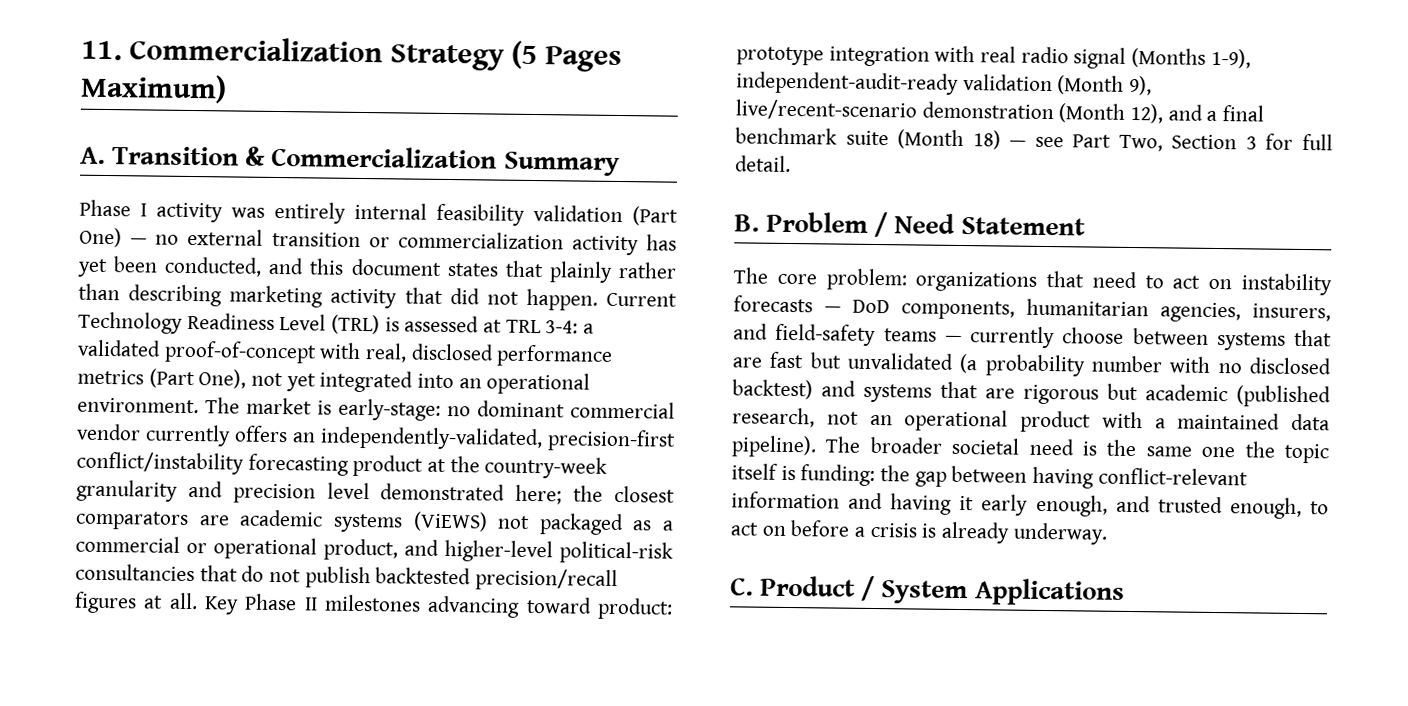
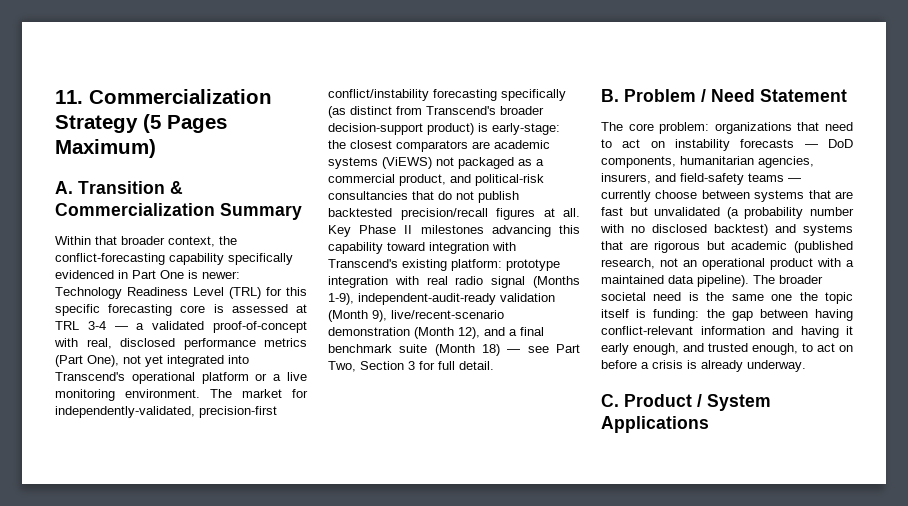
- Phase I activity was entirely internal feasibility validation (Part One) — no external transition or commercialization activity has yet been conducted, and this document states that plainly rather than describing marketing activity that did not happen. Current Technology Readiness Level (TRL) is assessed at TRL 3-4: a validated proof-of-concept with real, disclosed performance metrics (Part One), not yet integrated into an operational environment. The market is early-stage: no dominant commercial vendor currently offers an independently-validated, precision-first conflict/instability forecasting product at the country-week granularity and precision level demonstrated here; the closest comparators are academic systems (ViEWS) not packaged as a commercial or operational product, and higher-level political-risk consultancies that do not publish backtested precision/recall figures at all.
+ Within that broader context, the conflict-forecasting capability specifically evidenced in Part One is newer: Technology Readiness Level (TRL) for this specific forecasting core is assessed at TRL 3-4 — a validated proof-of-concept with real, disclosed performance metrics (Part One), not yet integrated into Transcend's operational platform or a live monitoring environment. The market for independently-validated, precision-first conflict/instability forecasting specifically (as distinct from Transcend's broader decision-support product) is early-stage: the closest comparators are academic systems (ViEWS) not packaged as a commercial product, and political-risk consultancies that do not publish backtested precision/recall figures at all.
- Key Phase II milestones advancing toward product: prototype integration with real radio signal (Months 1-9), independent-audit-ready validation (Month 9), live/recent-scenario demonstration (Month 12), and a final benchmark suite (Month 18) — see Part Two, Section 3 for full detail.
+ Key Phase II milestones advancing this capability toward integration with Transcend's existing platform: prototype integration with real radio signal (Months 1-9), independent-audit-ready validation (Month 9), live/recent-scenario demonstration (Month 12), and a final benchmark suite (Month 18) — see Part Two, Section 3 for full detail.

